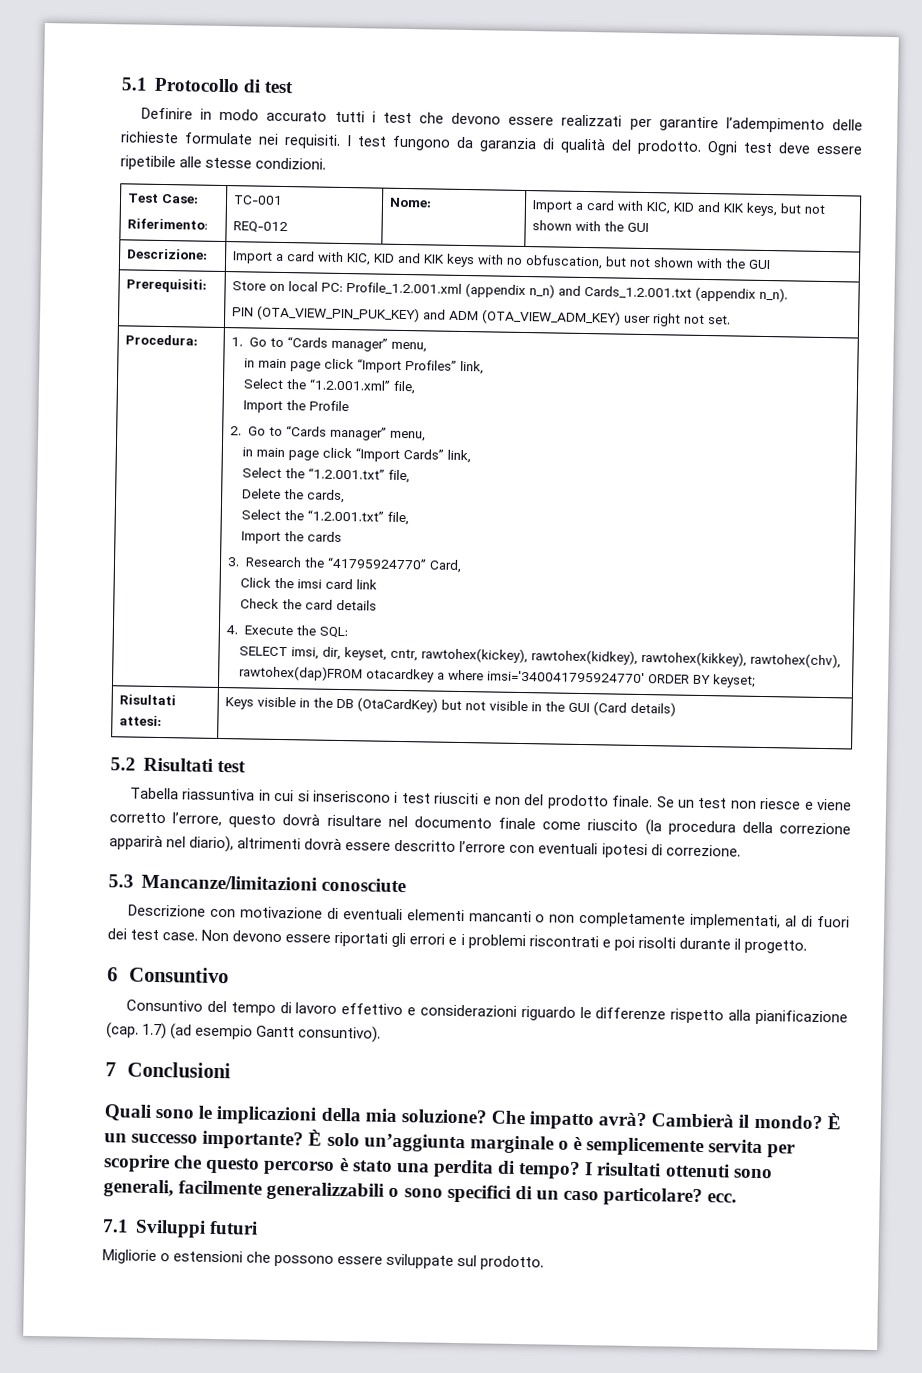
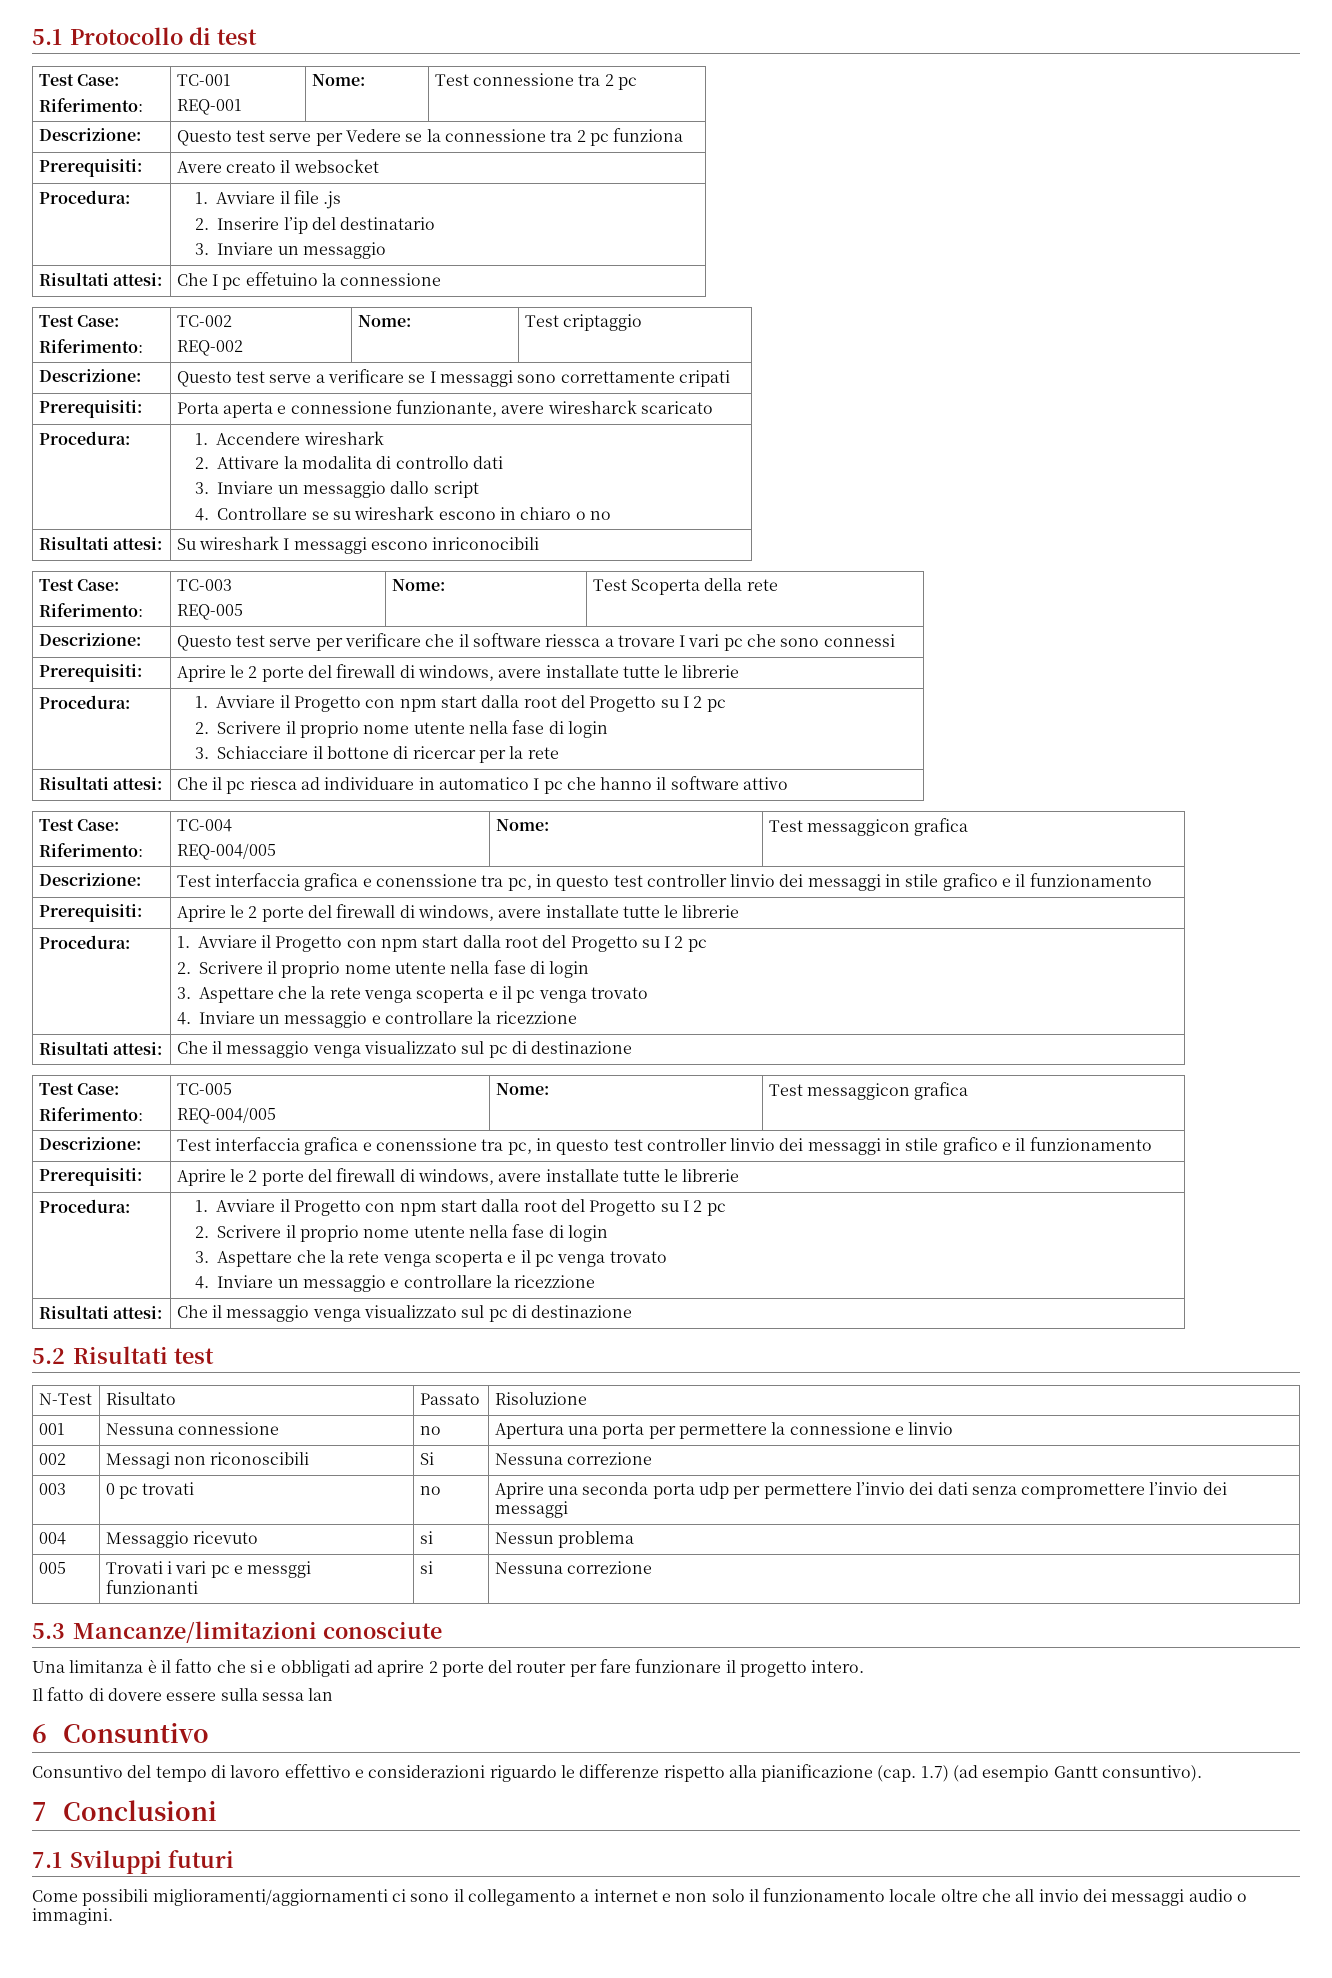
  5.1 Protocollo di test
- Definire in modo accurato tutti i test che devono essere realizzati per garantire l’adempimento delle richieste formulate nei requisiti. I test fungono da garanzia di qualità del prodotto. Ogni test deve essere ripetibile alle stesse condizioni.
  Test Case:
  Riferimento: | TC-001
- REQ-012 | Nome: | Import a card with KIC, KID and KIK keys, but not shown with the GUI
- Descrizione: | Import a card with KIC, KID and KIK keys with no obfuscation, but not shown with the GUI
- Prerequisiti: | Store on local PC: Profile_1.2.001.xml (appendix n_n) and Cards_1.2.001.txt (appendix n_n).
- PIN (OTA_VIEW_PIN_PUK_KEY) and ADM (OTA_VIEW_ADM_KEY) user right not set.
- Procedura: | 1. Go to “Cards manager” menu,
- in main page click “Import Profiles” link,
- Select the “1.2.001.xml” file,
- Import the Profile
- 2. Go to “Cards manager” menu,
- in main page click “Import Cards” link,
- Select the “1.2.001.txt” file,
- Delete the cards,
- Select the “1.2.001.txt” file,
- Import the cards
- 3. Research the “41795924770” Card,
- Click the imsi card link
- Check the card details
- 4. Execute the SQL:
- SELECT imsi, dir, keyset, cntr, rawtohex(kickey), rawtohex(kidkey), rawtohex(kikkey), rawtohex(chv), rawtohex(dap)FROM otacardkey a where imsi='340041795924770' ORDER BY keyset;
- Risultati attesi: | Keys visible in the DB (OtaCardKey) but not visible in the GUI (Card details)
+ REQ-001 | Nome: | Test connessione tra 2 pc
+ Descrizione: | Questo test serve per Vedere se la connessione tra 2 pc funziona
+ Prerequisiti: | Avere creato il websocket
+ Procedura: | 1. Avviare il file .js
+ 2. Inserire l’ip del destinatario
+ 3. Inviare un messaggio
+ Risultati attesi: | Che I pc effetuino la connessione
+ Test Case:
+ Riferimento: | TC-002
+ REQ-002 | Nome: | Test criptaggio
+ Descrizione: | Questo test serve a verificare se I messaggi sono correttamente cripati
+ Prerequisiti: | Porta aperta e connessione funzionante, avere wiresharck scaricato
+ Procedura: | 1. Accendere wireshark
+ 2. Attivare la modalita di controllo dati
+ 3. Inviare un messaggio dallo script
+ 4. Controllare se su wireshark escono in chiaro o no
+ Risultati attesi: | Su wireshark I messaggi escono inriconocibili
+ Test Case:
+ Riferimento: | TC-003
+ REQ-005 | Nome: | Test Scoperta della rete
+ Descrizione: | Questo test serve per verificare che il software riessca a trovare I vari pc che sono connessi
+ Prerequisiti: | Aprire le 2 porte del firewall di windows, avere installate tutte le librerie
+ Procedura: | 1. Avviare il Progetto con npm start dalla root del Progetto su I 2 pc
+ 2. Scrivere il proprio nome utente nella fase di login
+ 3. Schiacciare il bottone di ricercar per la rete
+ Risultati attesi: | Che il pc riesca ad individuare in automatico I pc che hanno il software attivo
+ Test Case:
+ Riferimento: | TC-004
+ REQ-004/005 | Nome: | Test messaggicon grafica
+ Descrizione: | Test interfaccia grafica e conenssione tra pc, in questo test controller linvio dei messaggi in stile grafico e il funzionamento
+ Prerequisiti: | Aprire le 2 porte del firewall di windows, avere installate tutte le librerie
+ Procedura: | 1. Avviare il Progetto con npm start dalla root del Progetto su I 2 pc
+ 2. Scrivere il proprio nome utente nella fase di login
+ 3. Aspettare che la rete venga scoperta e il pc venga trovato
+ 4. Inviare un messaggio e controllare la ricezzione
+ Risultati attesi: | Che il messaggio venga visualizzato sul pc di destinazione
+ Test Case:
+ Riferimento: | TC-005
+ REQ-004/005 | Nome: | Test messaggicon grafica
+ Descrizione: | Test interfaccia grafica e conenssione tra pc, in questo test controller linvio dei messaggi in stile grafico e il funzionamento
+ Prerequisiti: | Aprire le 2 porte del firewall di windows, avere installate tutte le librerie
+ Procedura: | 1. Avviare il Progetto con npm start dalla root del Progetto su I 2 pc
+ 2. Scrivere il proprio nome utente nella fase di login
+ 3. Aspettare che la rete venga scoperta e il pc venga trovato
+ 4. Inviare un messaggio e controllare la ricezzione
+ Risultati attesi: | Che il messaggio venga visualizzato sul pc di destinazione
  5.2 Risultati test
- Tabella riassuntiva in cui si inseriscono i test riusciti e non del prodotto finale. Se un test non riesce e viene corretto l’errore, questo dovrà risultare nel documento finale come riuscito (la procedura della correzione apparirà nel diario), altrimenti dovrà essere descritto l’errore con eventuali ipotesi di correzione.
+ N-Test | Risultato | Passato | Risoluzione
+ 001 | Nessuna connessione | no | Apertura una porta per permettere la connessione e linvio
+ 002 | Messagi non riconoscibili | Si | Nessuna correzione
+ 003 | 0 pc trovati | no | Aprire una seconda porta udp per permettere l’invio dei dati senza compromettere l’invio dei messaggi
+ 004 | Messaggio ricevuto | si | Nessun problema
+ 005 | Trovati i vari pc e messggi funzionanti | si | Nessuna correzione
  5.3 Mancanze/limitazioni conosciute
- Descrizione con motivazione di eventuali elementi mancanti o non completamente implementati, al di fuori dei test case. Non devono essere riportati gli errori e i problemi riscontrati e poi risolti durante il progetto.
+ Una limitanza è il fatto che si e obbligati ad aprire 2 porte del router per fare funzionare il progetto intero.
+ Il fatto di dovere essere sulla sessa lan
- Quali sono le implicazioni della mia soluzione? Che impatto avrà? Cambierà il mondo? È un successo importante? È solo un’aggiunta marginale o è semplicemente servita per scoprire che questo percorso è stato una perdita di tempo? I risultati ottenuti sono generali, facilmente generalizzabili o sono specifici di un caso particolare? ecc.
  7.1 Sviluppi futuri
- Migliorie o estensioni che possono essere sviluppate sul prodotto.
+ Come possibili miglioramenti/aggiornamenti ci sono il collegamento a internet e non solo il funzionamento locale oltre che all invio dei messaggi audio o immagini.

